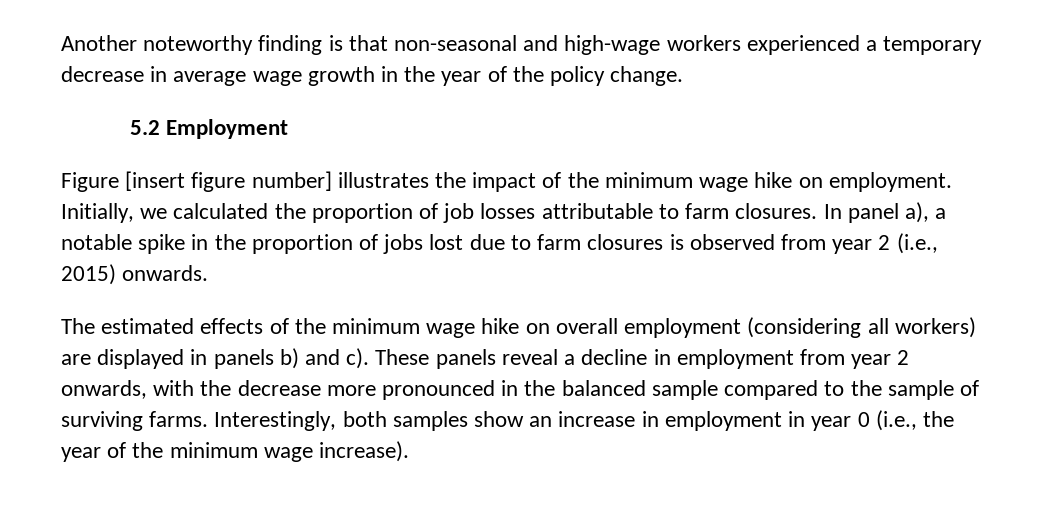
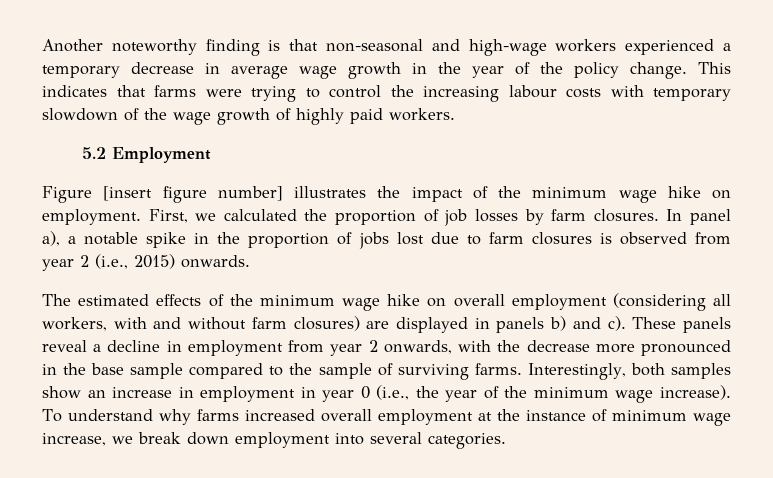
+ This indicates that farms were trying to control the increasing labour costs with temporary slowdown of the wage growth of highly paid workers.
- Initially, we calculated the proportion of job losses attributable to farm closures.
+ First, we calculated the proportion of job losses by farm closures.
- The estimated effects of the minimum wage hike on overall employment (considering all workers) are displayed in panels b) and c).
+ The estimated effects of the minimum wage hike on overall employment (considering all workers, with and without farm closures) are displayed in panels b) and c).
- These panels reveal a decline in employment from year 2 onwards, with the decrease more pronounced in the balanced sample compared to the sample of surviving farms.
+ These panels reveal a decline in employment from year 2 onwards, with the decrease more pronounced in the base sample compared to the sample of surviving farms.
+ To understand why farms increased overall employment at the instance of minimum wage increase, we break down employment into several categories.

